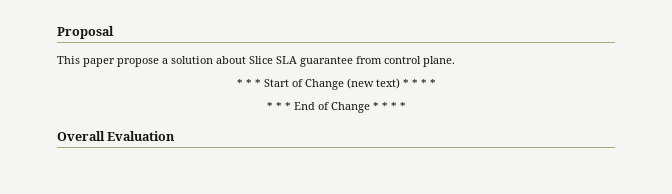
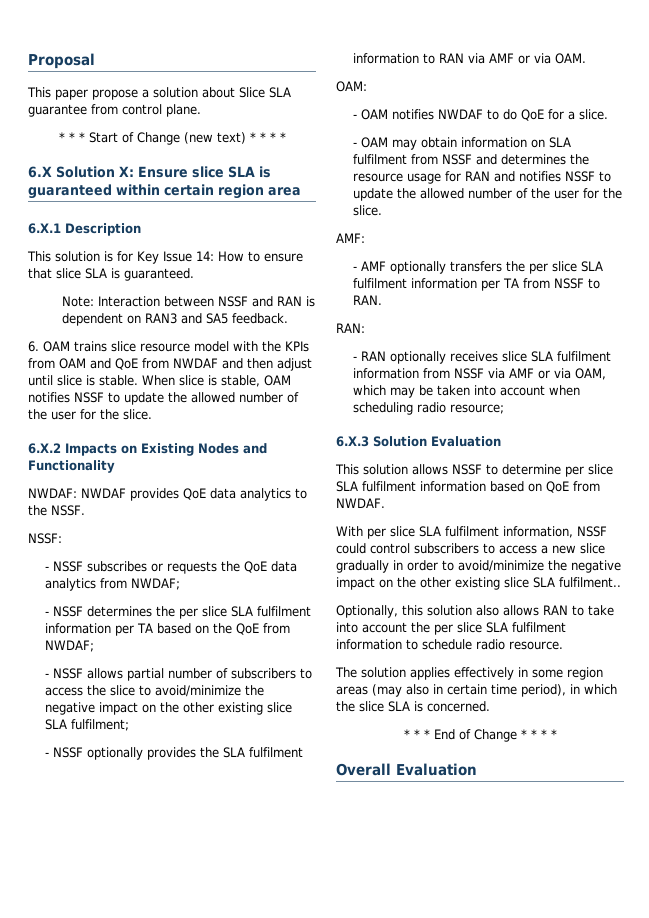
+ 6.X Solution X: Ensure slice SLA is guaranteed within certain region area
+ 6.X.1 Description
+ This solution is for Key Issue 14: How to ensure that slice SLA is guaranteed.
+ Note: Interaction between NSSF and RAN is dependent on RAN3 and SA5 feedback.
+ 6. OAM trains slice resource model with the KPIs from OAM and QoE from NWDAF and then adjust until slice is stable. When slice is stable, OAM notifies NSSF to update the allowed number of the user for the slice.
+ 6.X.2 Impacts on Existing Nodes and Functionality
+ NWDAF: NWDAF provides QoE data analytics to the NSSF.
+ NSSF:
+ - NSSF subscribes or requests the QoE data analytics from NWDAF;
+ - NSSF determines the per slice SLA fulfilment information per TA based on the QoE from NWDAF;
+ - NSSF allows partial number of subscribers to access the slice to avoid/minimize the negative impact on the other existing slice SLA fulfilment;
+ - NSSF optionally provides the SLA fulfilment information to RAN via AMF or via OAM.
+ OAM:
+ - OAM notifies NWDAF to do QoE for a slice.
+ - OAM may obtain information on SLA fulfilment from NSSF and determines the resource usage for RAN and notifies NSSF to update the allowed number of the user for the slice.
+ AMF:
+ - AMF optionally transfers the per slice SLA fulfilment information per TA from NSSF to RAN.
+ RAN:
+ - RAN optionally receives slice SLA fulfilment information from NSSF via AMF or via OAM, which may be taken into account when scheduling radio resource;
+ 6.X.3 Solution Evaluation
+ This solution allows NSSF to determine per slice SLA fulfilment information based on QoE from NWDAF.
+ With per slice SLA fulfilment information, NSSF could control subscribers to access a new slice gradually in order to avoid/minimize the negative impact on the other existing slice SLA fulfilment..
+ Optionally, this solution also allows RAN to take into account the per slice SLA fulfilment information to schedule radio resource.
+ The solution applies effectively in some region areas (may also in certain time period), in which the slice SLA is concerned.

